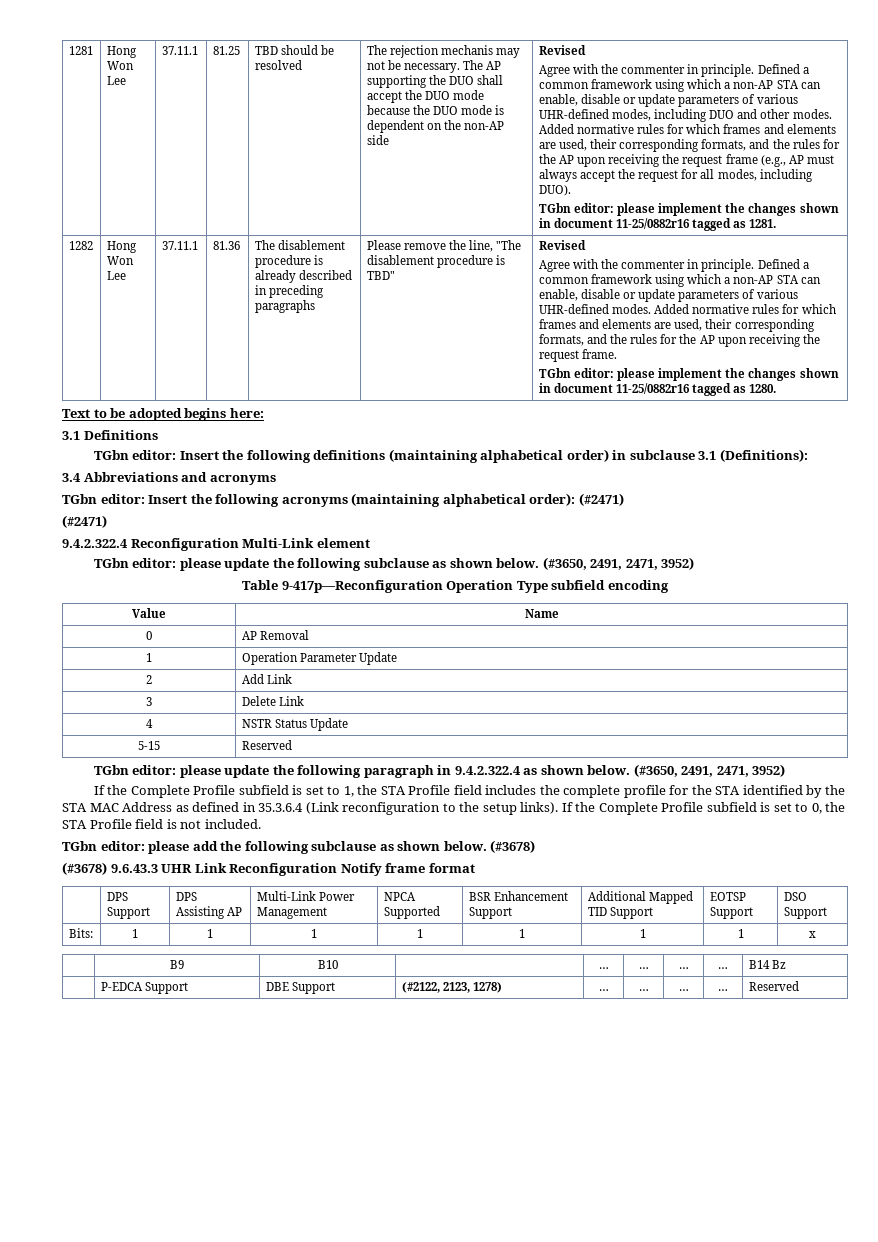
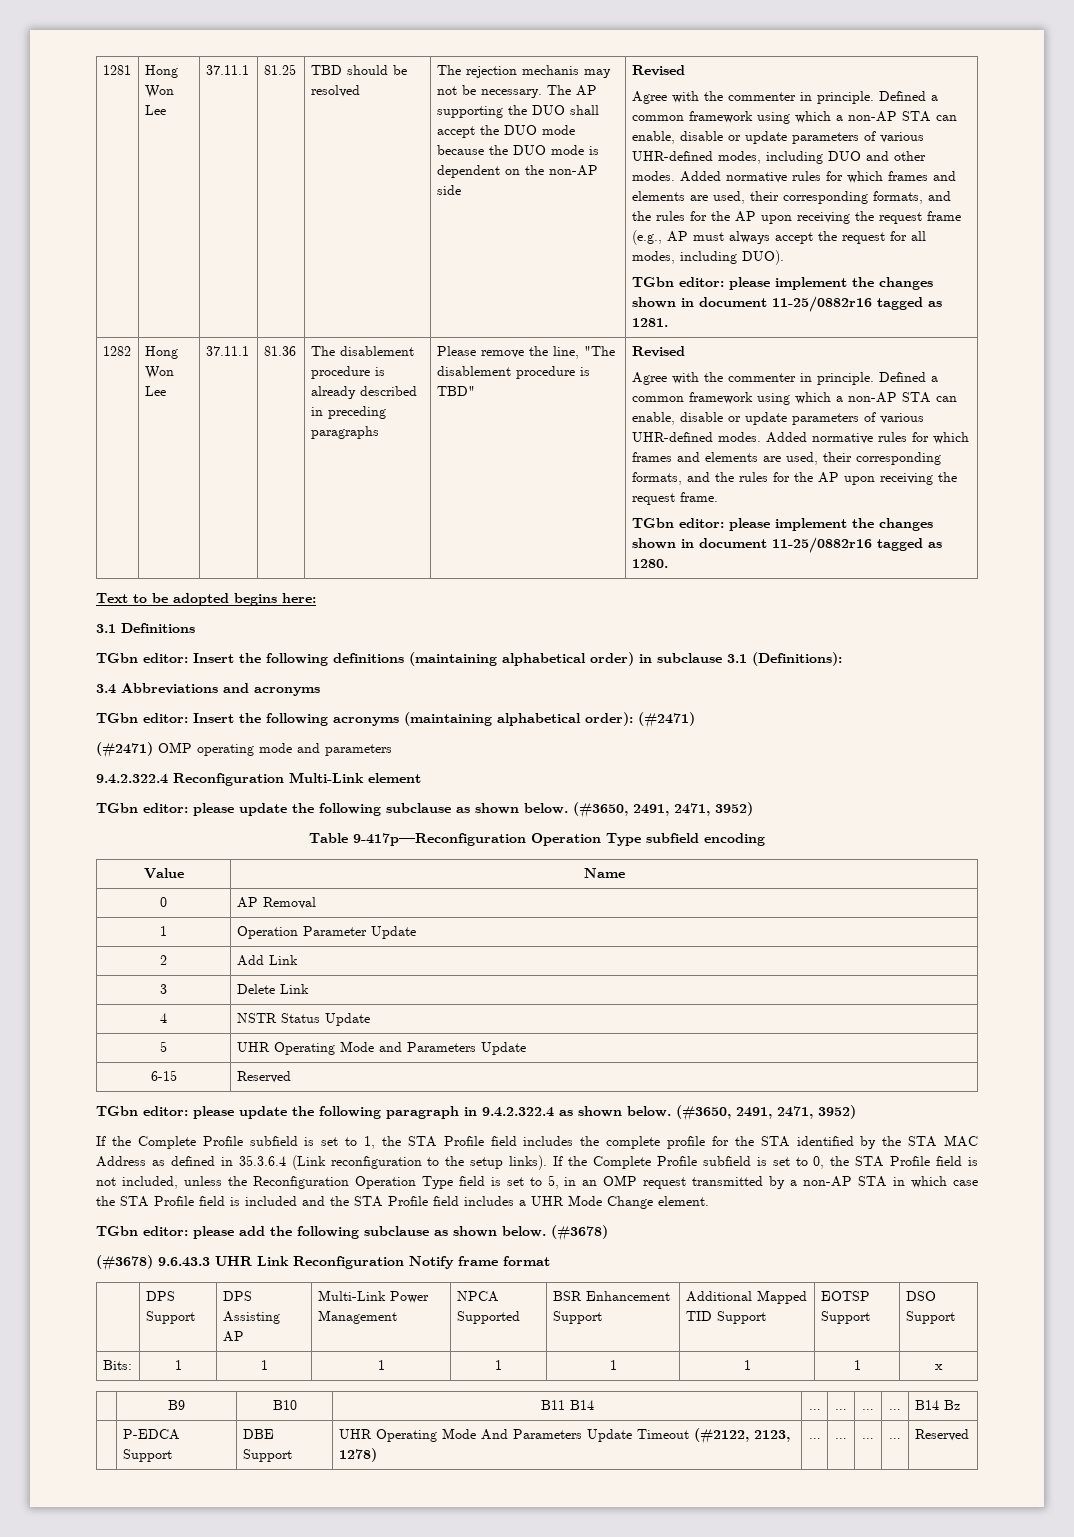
  TGbn editor: Insert the following acronyms (maintaining alphabetical order): (#2471)
- (#2471)
+ (#2471) OMP operating mode and parameters
- 5-15 | Reserved
+ 5 | UHR Operating Mode and Parameters Update
+ 6-15 | Reserved
- If the Complete Profile subfield is set to 0, the STA Profile field is not included.
+ If the Complete Profile subfield is set to 0, the STA Profile field is not included, unless the Reconfiguration Operation Type field is set to 5, in an OMP request transmitted by a non-AP STA in which case the STA Profile field is included and the STA Profile field includes a UHR Mode Change element.
- | B9 | B10 | | … | … | … | … | B14 Bz
+ | B9 | B10 | B11 B14 | … | … | … | … | B14 Bz
- | P-EDCA Support | DBE Support | (#2122, 2123, 1278) | … | … | … | … | Reserved
+ | P-EDCA Support | DBE Support | UHR Operating Mode And Parameters Update Timeout (#2122, 2123, 1278) | … | … | … | … | Reserved

